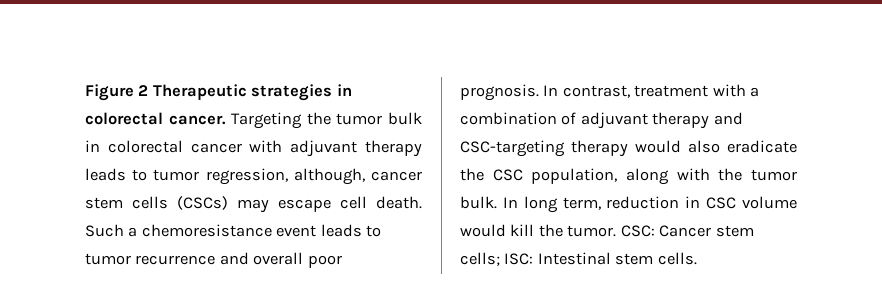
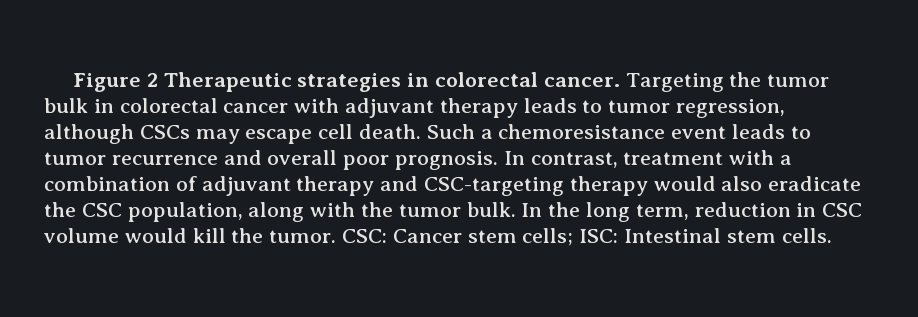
- Targeting the tumor bulk in colorectal cancer with adjuvant therapy leads to tumor regression, although, cancer stem cells (CSCs) may escape cell death.
+ Targeting the tumor bulk in colorectal cancer with adjuvant therapy leads to tumor regression, although CSCs may escape cell death.
- In long term, reduction in CSC volume would kill the tumor.
+ In the long term, reduction in CSC volume would kill the tumor.

